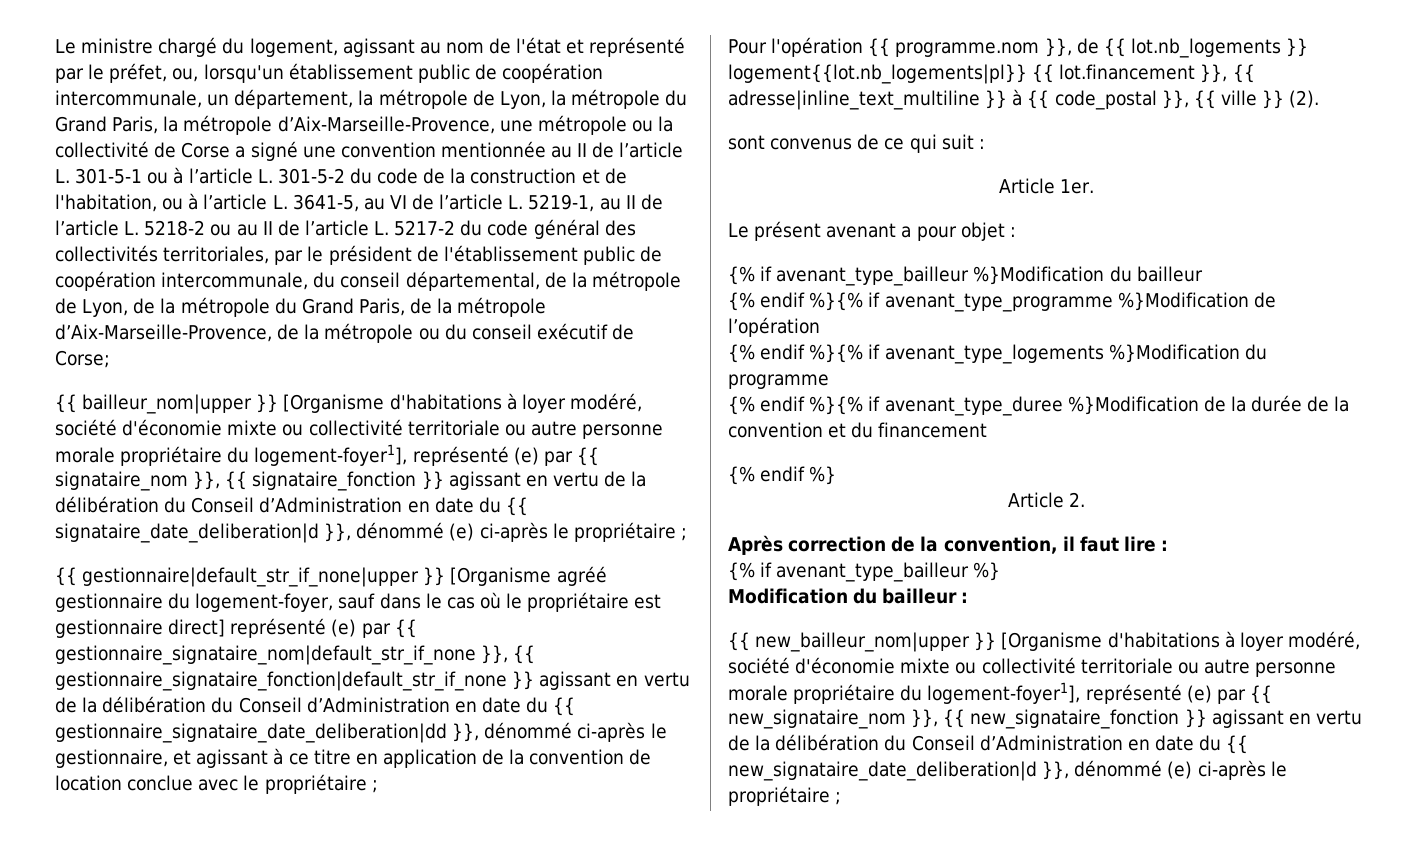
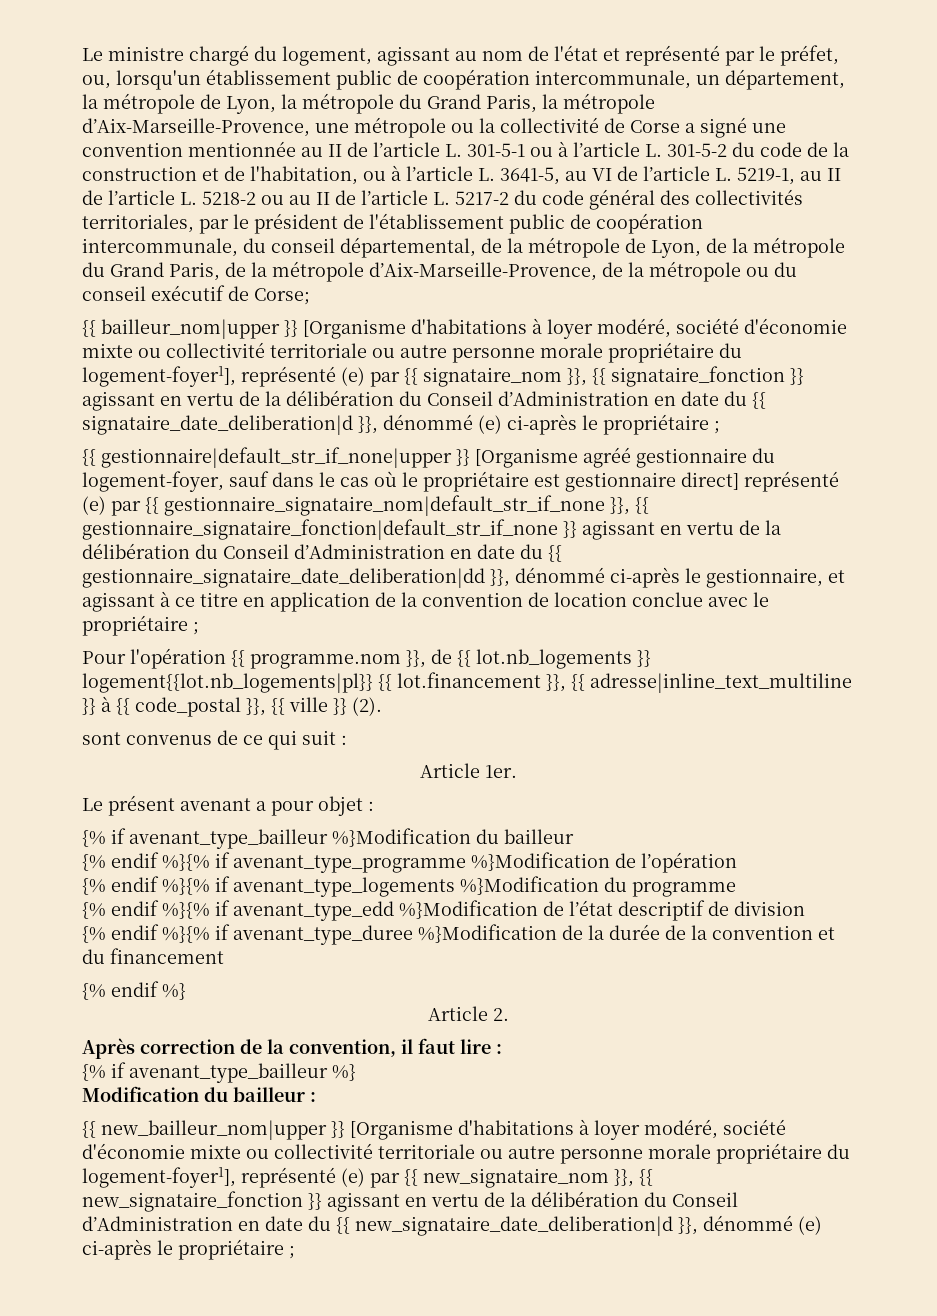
+ {% endif %}{% if avenant_type_edd %}Modification de l’état descriptif de division

